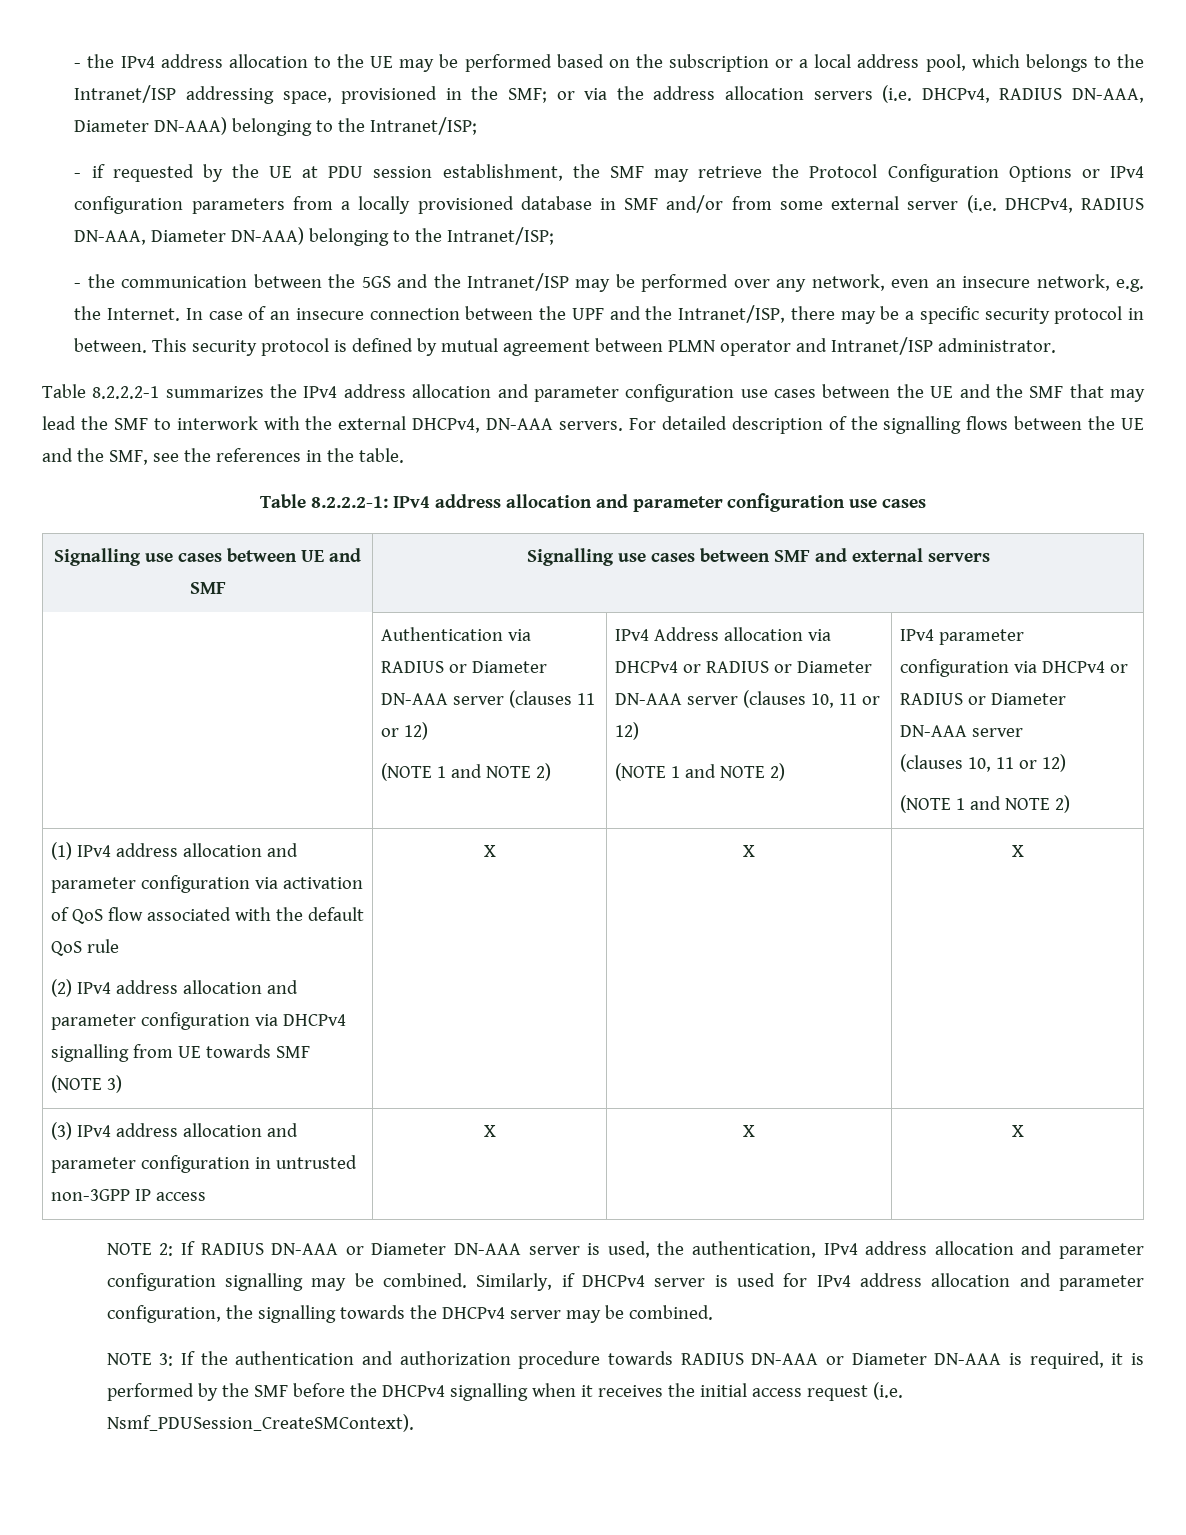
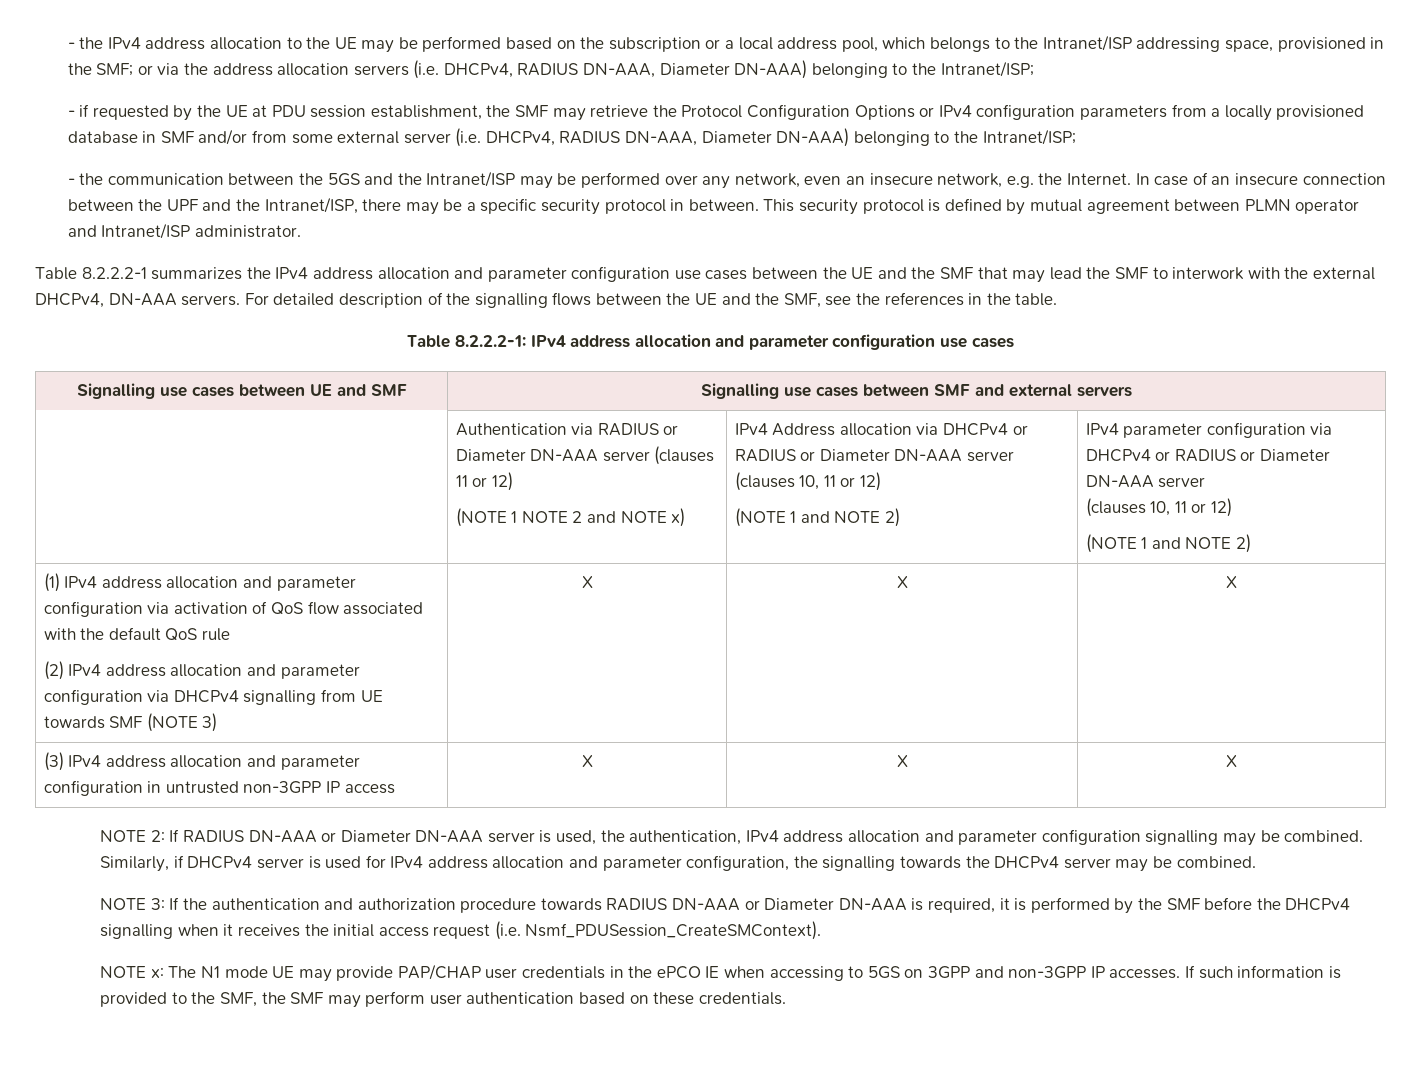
  Authentication via RADIUS or Diameter DN-AAA server (clauses 11 or 12)
- (NOTE 1 and NOTE 2)
+ (NOTE 1 NOTE 2 and NOTE x)
+ NOTE x: The N1 mode UE may provide PAP/CHAP user credentials in the ePCO IE when accessing to 5GS on 3GPP and non-3GPP IP accesses. If such information is provided to the SMF, the SMF may perform user authentication based on these credentials.

